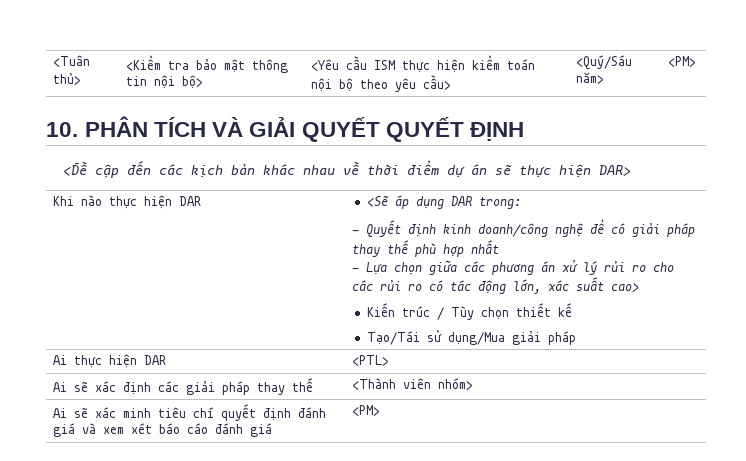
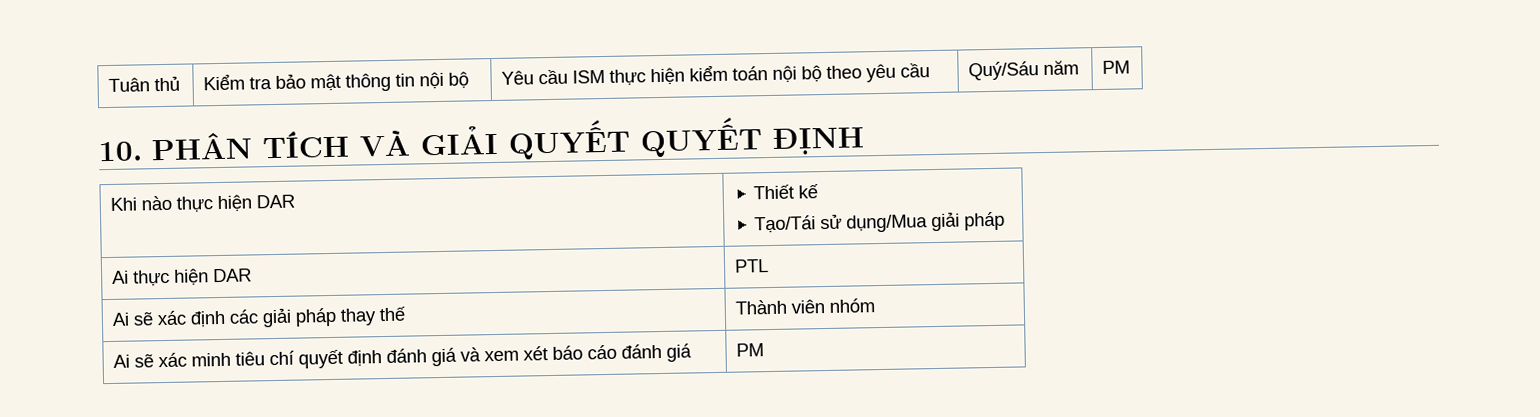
- <Tuân thủ> | <Kiểm tra bảo mật thông tin nội bộ> | <Yêu cầu ISM thực hiện kiểm toán nội bộ theo yêu cầu> | <Quý/Sáu năm> | <PM>
+ Tuân thủ | Kiểm tra bảo mật thông tin nội bộ | Yêu cầu ISM thực hiện kiểm toán nội bộ theo yêu cầu | Quý/Sáu năm | PM
- <Đề cập đến các kịch bản khác nhau về thời điểm dự án sẽ thực hiện DAR>
- <Sẽ áp dụng DAR trong:
- - Quyết định kinh doanh/công nghệ để có giải pháp thay thế phù hợp nhất
- - Lựa chọn giữa các phương án xử lý rủi ro cho các rủi ro có tác động lớn, xác suất cao>
- Kiến trúc / Tùy chọn thiết kế
+ Thiết kế
- Ai thực hiện DAR | <PTL>
+ Ai thực hiện DAR | PTL
- Ai sẽ xác định các giải pháp thay thế | <Thành viên nhóm>
+ Ai sẽ xác định các giải pháp thay thế | Thành viên nhóm
- Ai sẽ xác minh tiêu chí quyết định đánh giá và xem xét báo cáo đánh giá | <PM>
+ Ai sẽ xác minh tiêu chí quyết định đánh giá và xem xét báo cáo đánh giá | PM

